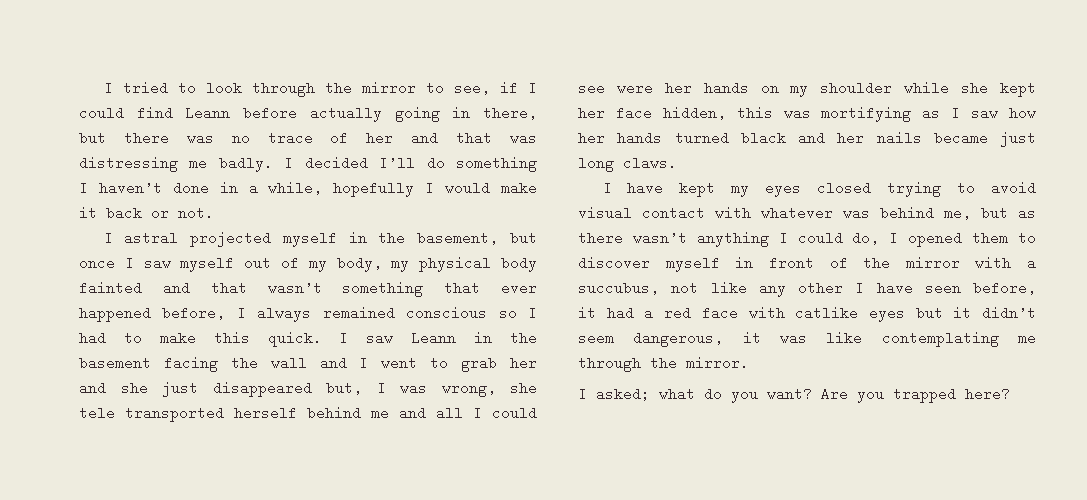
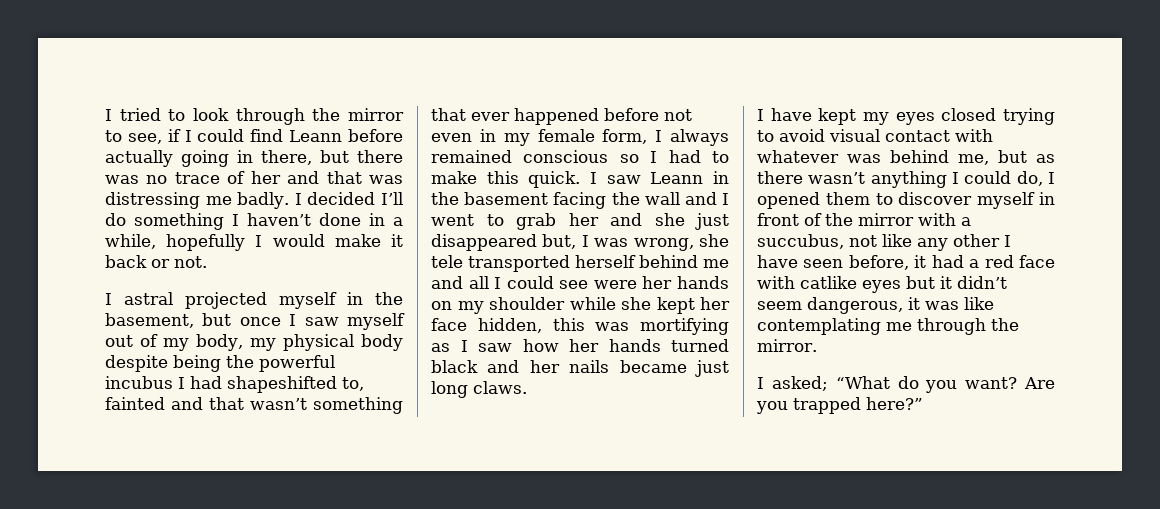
- I astral projected myself in the basement, but once I saw myself out of my body, my physical body fainted and that wasn’t something that ever happened before, I always remained conscious so I had to make this quick.
+ I astral projected myself in the basement, but once I saw myself out of my body, my physical body despite being the powerful incubus I had shapeshifted to, fainted and that wasn’t something that ever happened before not even in my female form, I always remained conscious so I had to make this quick.
- I asked; what do you want?
+ I asked; “What do you want?
- Are you trapped here?
+ Are you trapped here?”

